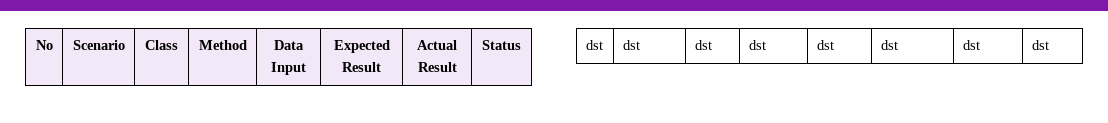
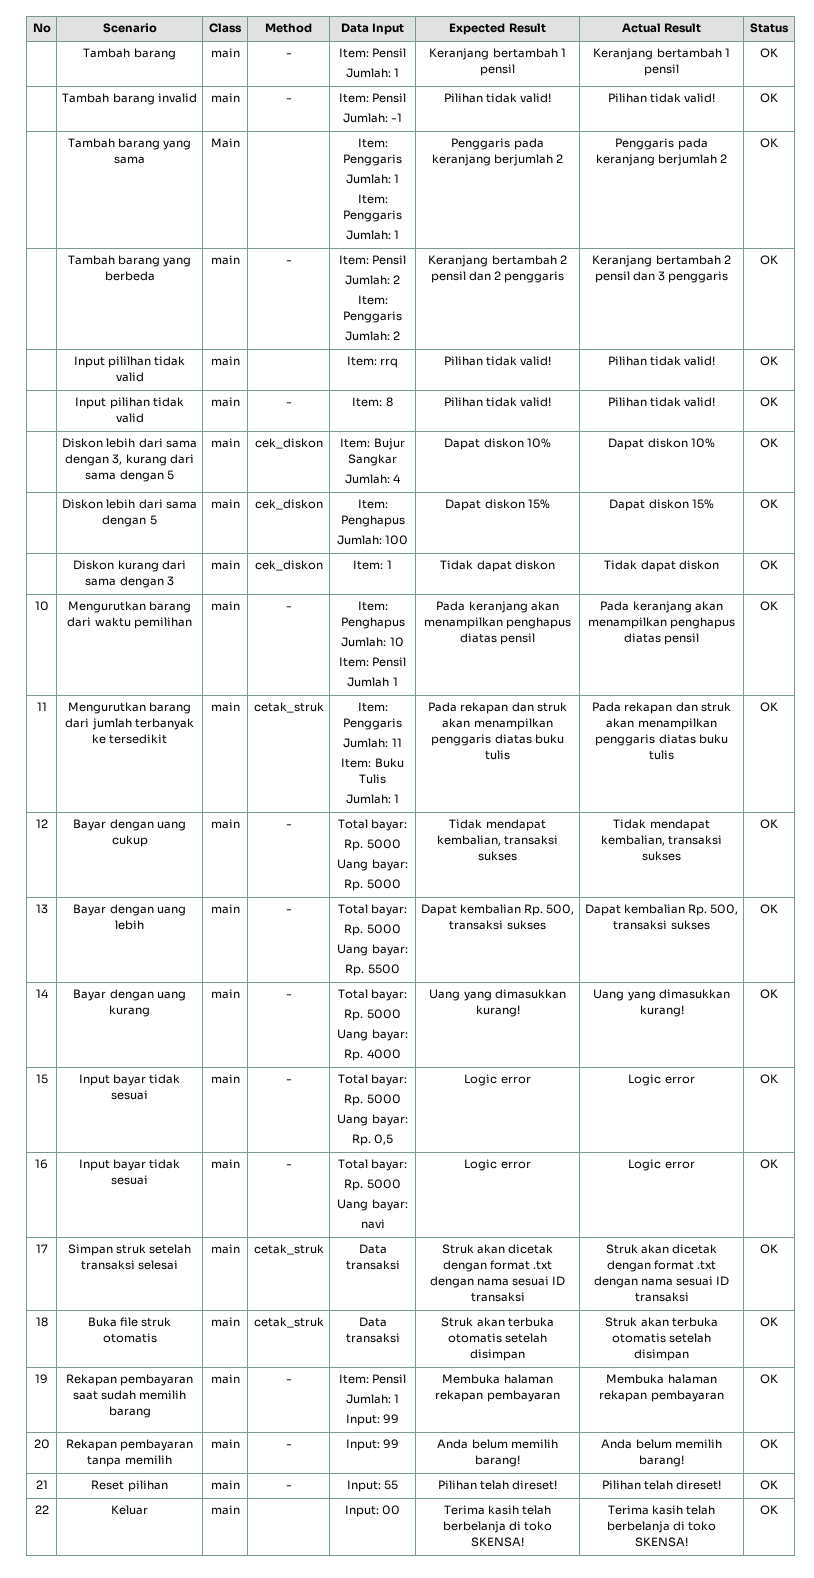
- dst | dst | dst | dst | dst | dst | dst | dst
+ | Tambah barang | main | - | Item: Pensil
+ Jumlah: 1 | Keranjang bertambah 1 pensil | Keranjang bertambah 1 pensil | OK
+ | Tambah barang invalid | main | - | Item: Pensil
+ Jumlah: -1 | Pilihan tidak valid! | Pilihan tidak valid! | OK
+ | Tambah barang yang sama | Main | | Item: Penggaris
+ Jumlah: 1
+ Item: Penggaris
+ Jumlah: 1 | Penggaris pada keranjang berjumlah 2 | Penggaris pada keranjang berjumlah 2 | OK
+ | Tambah barang yang berbeda | main | - | Item: Pensil
+ Jumlah: 2
+ Item: Penggaris
+ Jumlah: 2 | Keranjang bertambah 2 pensil dan 2 penggaris | Keranjang bertambah 2 pensil dan 3 penggaris | OK
+ | Input pililhan tidak valid | main | | Item: rrq | Pilihan tidak valid! | Pilihan tidak valid! | OK
+ | Input pilihan tidak valid | main | - | Item: 8 | Pilihan tidak valid! | Pilihan tidak valid! | OK
+ | Diskon lebih dari sama dengan 3, kurang dari sama dengan 5 | main | cek_diskon | Item: Bujur Sangkar
+ Jumlah: 4 | Dapat diskon 10% | Dapat diskon 10% | OK
+ | Diskon lebih dari sama dengan 5 | main | cek_diskon | Item: Penghapus
+ Jumlah: 100 | Dapat diskon 15% | Dapat diskon 15% | OK
+ | Diskon kurang dari sama dengan 3 | main | cek_diskon | Item: 1 | Tidak dapat diskon | Tidak dapat diskon | OK
+ 10 | Mengurutkan barang dari waktu pemilihan | main | - | Item: Penghapus
+ Jumlah: 10
+ Item: Pensil
+ Jumlah 1 | Pada keranjang akan menampilkan penghapus diatas pensil | Pada keranjang akan menampilkan penghapus diatas pensil | OK
+ 11 | Mengurutkan barang dari jumlah terbanyak ke tersedikit | main | cetak_struk | Item: Penggaris
+ Jumlah: 11
+ Item: Buku Tulis
+ Jumlah: 1 | Pada rekapan dan struk akan menampilkan penggaris diatas buku tulis | Pada rekapan dan struk akan menampilkan penggaris diatas buku tulis | OK
+ 12 | Bayar dengan uang cukup | main | - | Total bayar:
+ Rp. 5000
+ Uang bayar:
+ Rp. 5000 | Tidak mendapat kembalian, transaksi sukses | Tidak mendapat kembalian, transaksi sukses | OK
+ 13 | Bayar dengan uang lebih | main | - | Total bayar:
+ Rp. 5000
+ Uang bayar:
+ Rp. 5500 | Dapat kembalian Rp. 500, transaksi sukses | Dapat kembalian Rp. 500, transaksi sukses | OK
+ 14 | Bayar dengan uang kurang | main | - | Total bayar:
+ Rp. 5000
+ Uang bayar:
+ Rp. 4000 | Uang yang dimasukkan kurang! | Uang yang dimasukkan kurang! | OK
+ 15 | Input bayar tidak sesuai | main | - | Total bayar:
+ Rp. 5000
+ Uang bayar:
+ Rp. 0,5 | Logic error | Logic error | OK
+ 16 | Input bayar tidak sesuai | main | - | Total bayar:
+ Rp. 5000
+ Uang bayar:
+ navi | Logic error | Logic error | OK
+ 17 | Simpan struk setelah transaksi selesai | main | cetak_struk | Data transaksi | Struk akan dicetak dengan format .txt dengan nama sesuai ID transaksi | Struk akan dicetak dengan format .txt dengan nama sesuai ID transaksi | OK
+ 18 | Buka file struk otomatis | main | cetak_struk | Data transaksi | Struk akan terbuka otomatis setelah disimpan | Struk akan terbuka otomatis setelah disimpan | OK
+ 19 | Rekapan pembayaran saat sudah memilih barang | main | - | Item: Pensil
+ Jumlah: 1
+ Input: 99 | Membuka halaman rekapan pembayaran | Membuka halaman rekapan pembayaran | OK
+ 20 | Rekapan pembayaran tanpa memilih | main | - | Input: 99 | Anda belum memilih barang! | Anda belum memilih barang! | OK
+ 21 | Reset pilihan | main | - | Input: 55 | Pilihan telah direset! | Pilihan telah direset! | OK
+ 22 | Keluar | main | | Input: 00 | Terima kasih telah berbelanja di toko SKENSA! | Terima kasih telah berbelanja di toko SKENSA! | OK

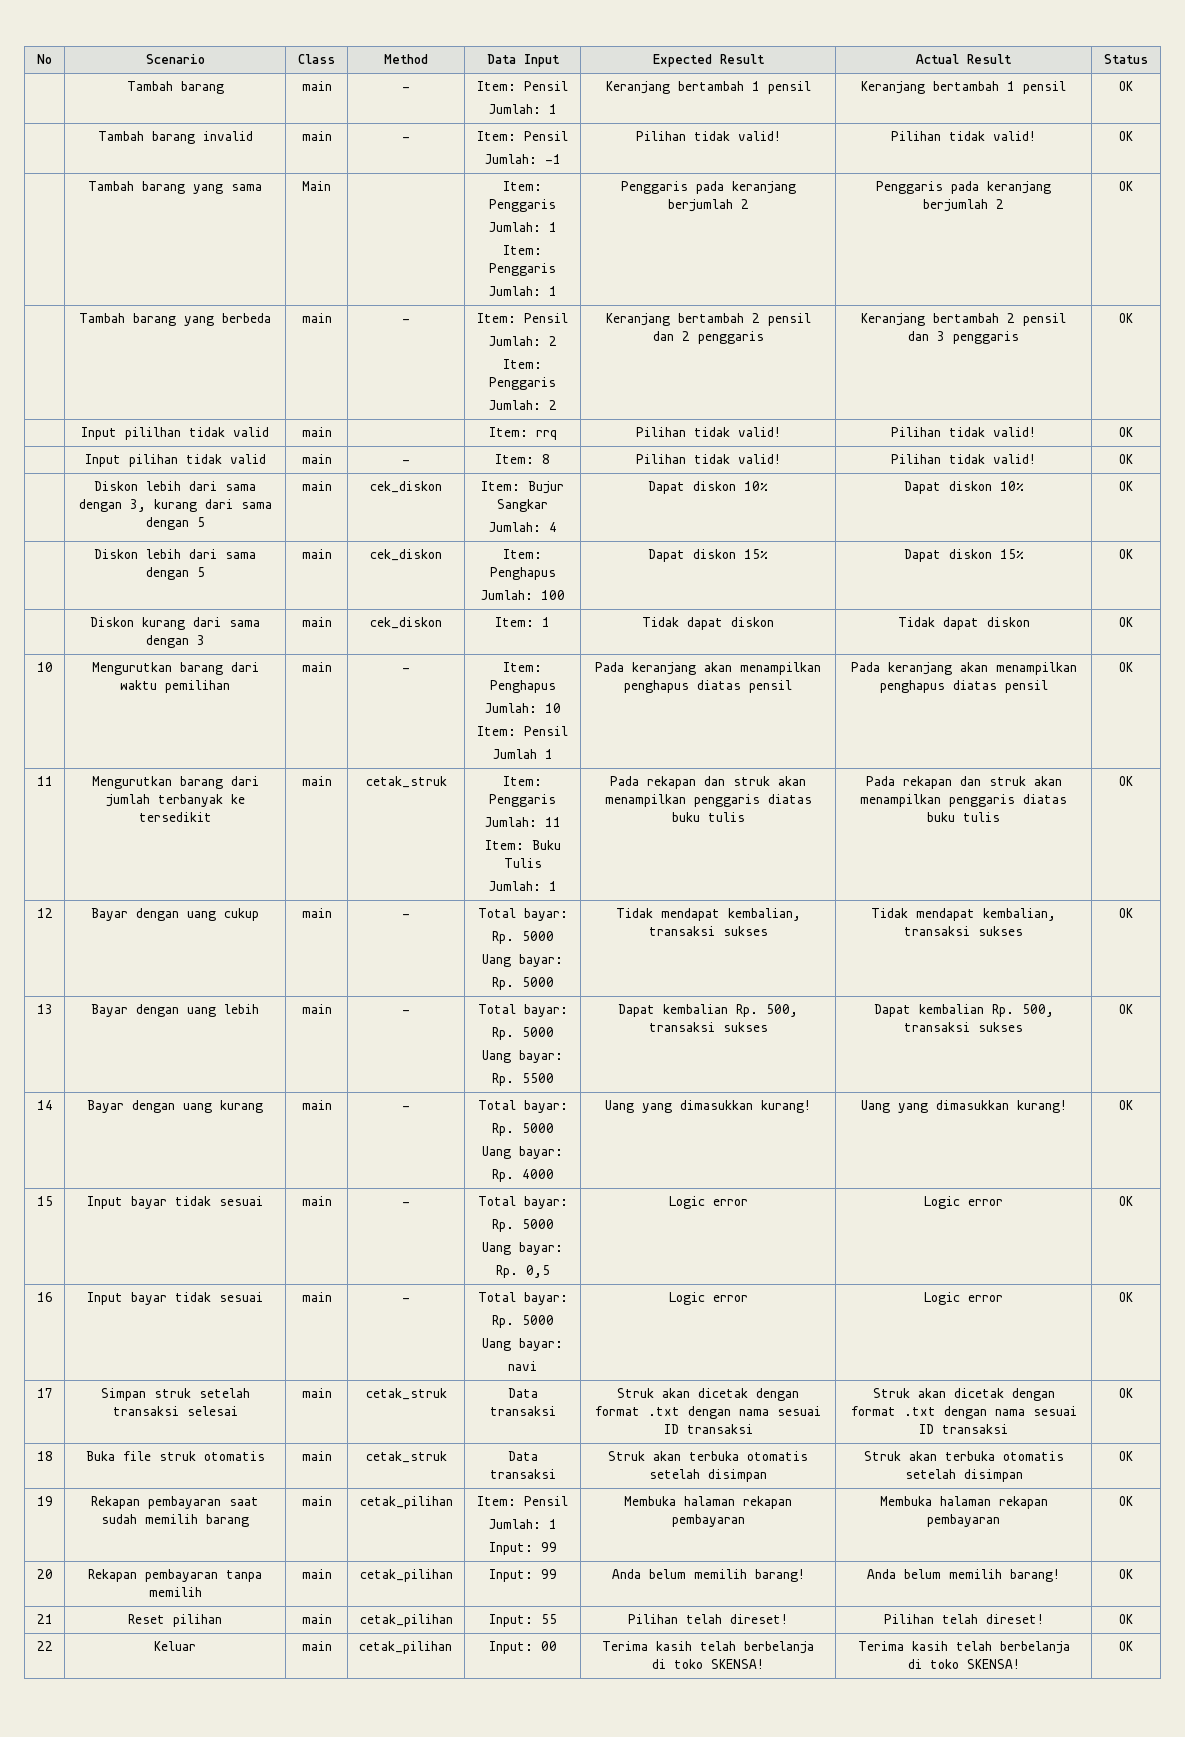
- 19 | Rekapan pembayaran saat sudah memilih barang | main | - | Item: Pensil
+ 19 | Rekapan pembayaran saat sudah memilih barang | main | cetak_pilihan | Item: Pensil
- 20 | Rekapan pembayaran tanpa memilih | main | - | Input: 99 | Anda belum memilih barang! | Anda belum memilih barang! | OK
+ 20 | Rekapan pembayaran tanpa memilih | main | cetak_pilihan | Input: 99 | Anda belum memilih barang! | Anda belum memilih barang! | OK
- 21 | Reset pilihan | main | - | Input: 55 | Pilihan telah direset! | Pilihan telah direset! | OK
+ 21 | Reset pilihan | main | cetak_pilihan | Input: 55 | Pilihan telah direset! | Pilihan telah direset! | OK
- 22 | Keluar | main | | Input: 00 | Terima kasih telah berbelanja di toko SKENSA! | Terima kasih telah berbelanja di toko SKENSA! | OK
+ 22 | Keluar | main | cetak_pilihan | Input: 00 | Terima kasih telah berbelanja di toko SKENSA! | Terima kasih telah berbelanja di toko SKENSA! | OK

